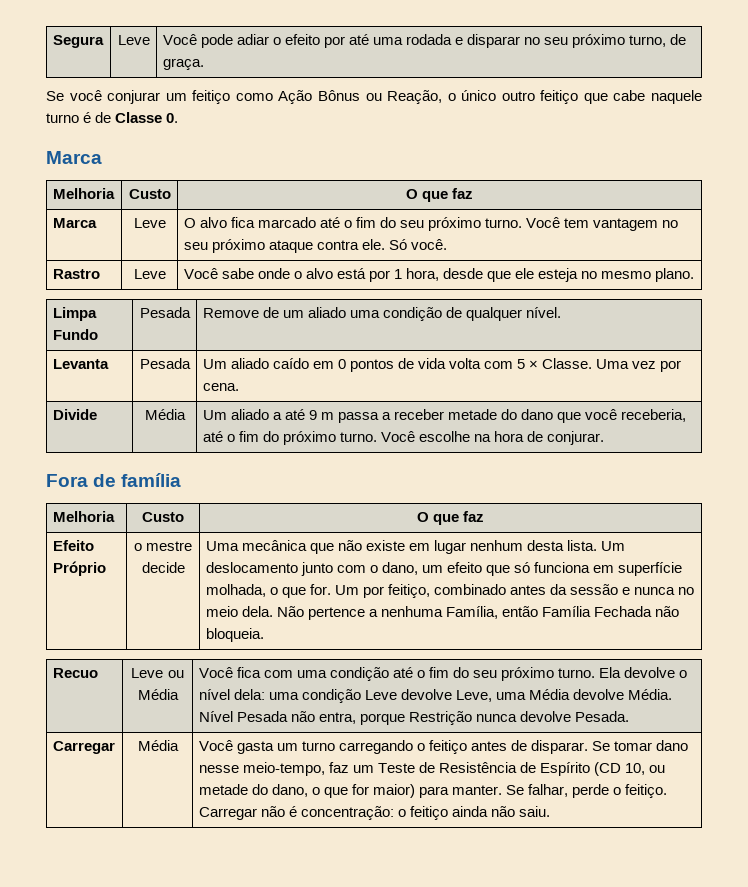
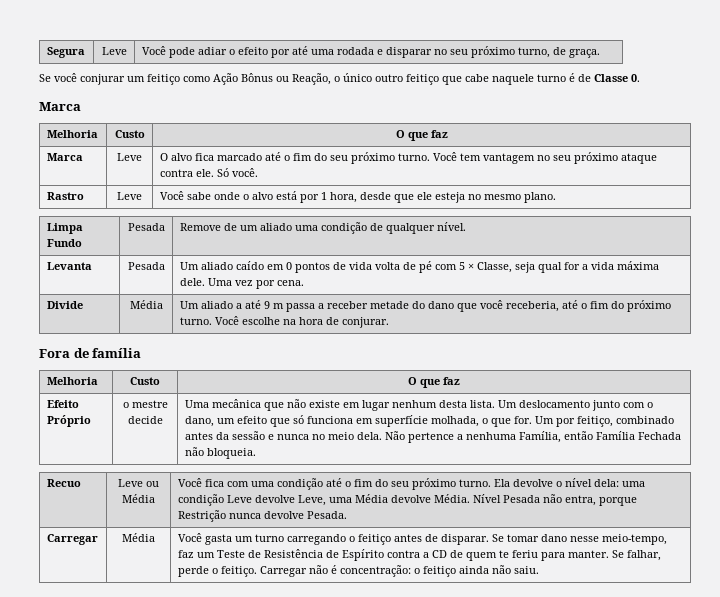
- Levanta | Pesada | Um aliado caído em 0 pontos de vida volta com 5 × Classe. Uma vez por cena.
+ Levanta | Pesada | Um aliado caído em 0 pontos de vida volta de pé com 5 × Classe, seja qual for a vida máxima dele. Uma vez por cena.
- Se tomar dano nesse meio-tempo, faz um Teste de Resistência de Espírito (CD 10, ou metade do dano, o que for maior) para manter.
+ Se tomar dano nesse meio-tempo, faz um Teste de Resistência de Espírito contra a CD de quem te feriu para manter.

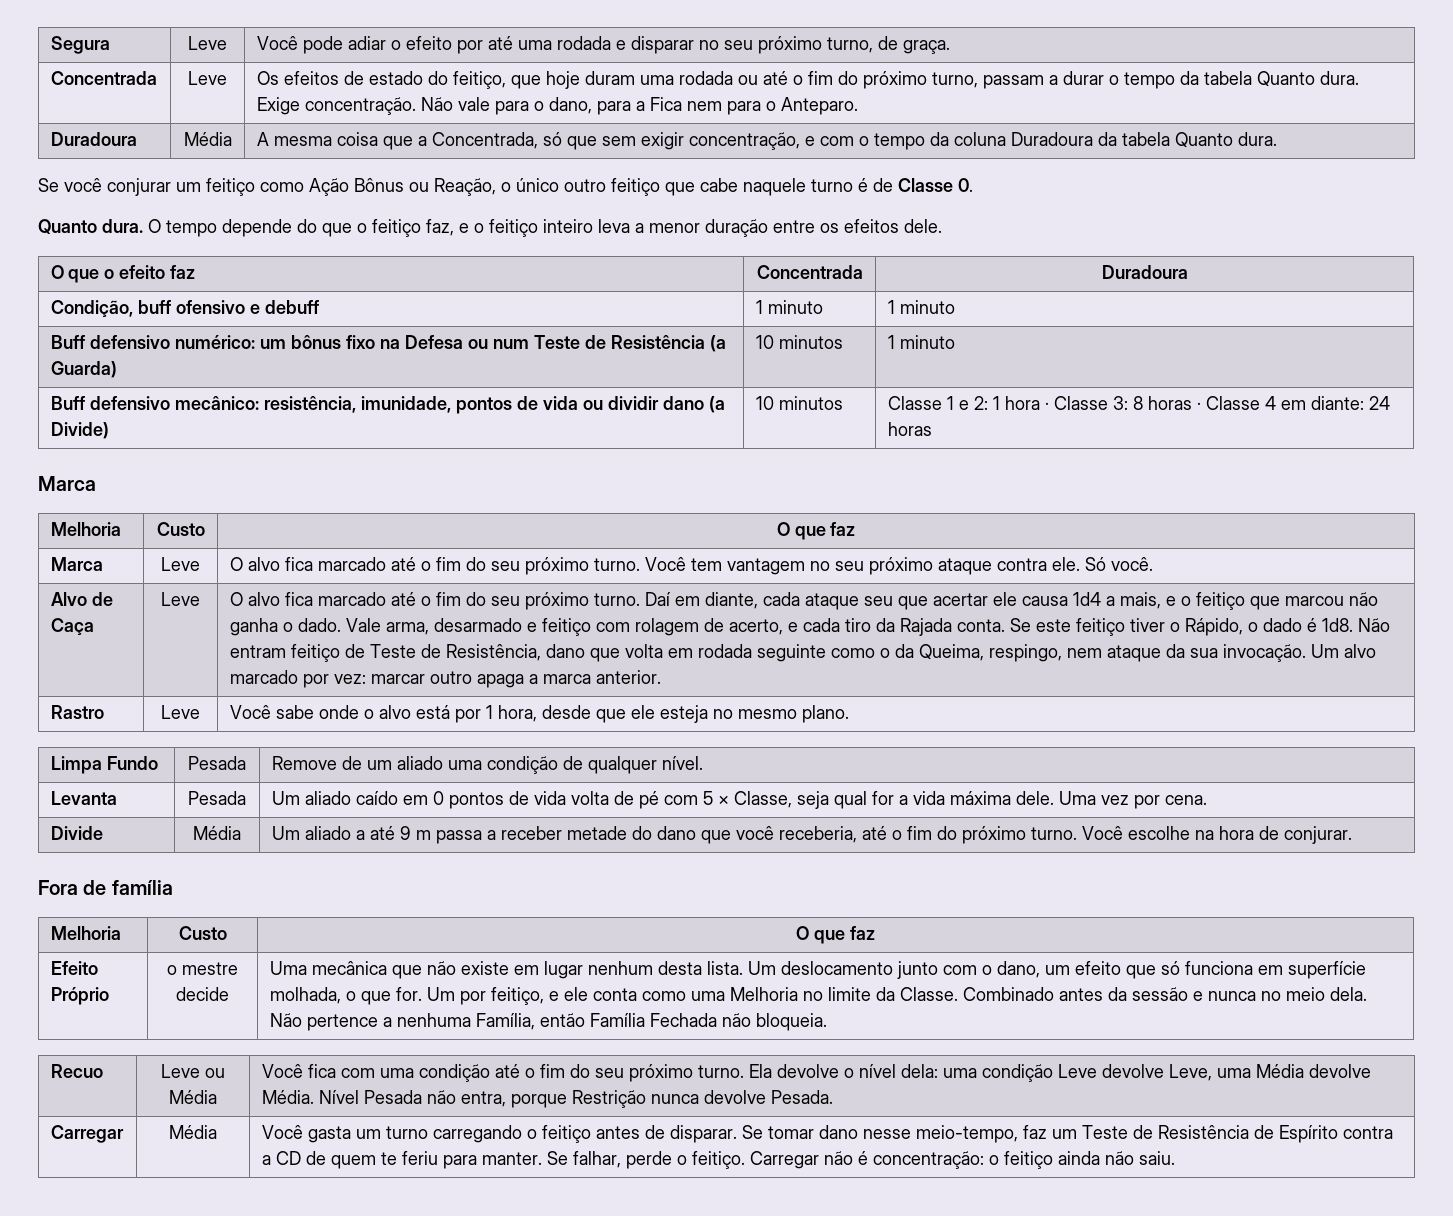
+ Concentrada | Leve | Os efeitos de estado do feitiço, que hoje duram uma rodada ou até o fim do próximo turno, passam a durar o tempo da tabela Quanto dura. Exige concentração. Não vale para o dano, para a Fica nem para o Anteparo.
+ Duradoura | Média | A mesma coisa que a Concentrada, só que sem exigir concentração, e com o tempo da coluna Duradoura da tabela Quanto dura.
+ Quanto dura. O tempo depende do que o feitiço faz, e o feitiço inteiro leva a menor duração entre os efeitos dele.
+ O que o efeito faz | Concentrada | Duradoura
+ Condição, buff ofensivo e debuff | 1 minuto | 1 minuto
+ Buff defensivo numérico: um bônus fixo na Defesa ou num Teste de Resistência (a Guarda) | 10 minutos | 1 minuto
+ Buff defensivo mecânico: resistência, imunidade, pontos de vida ou dividir dano (a Divide) | 10 minutos | Classe 1 e 2: 1 hora · Classe 3: 8 horas · Classe 4 em diante: 24 horas
+ Alvo de Caça | Leve | O alvo fica marcado até o fim do seu próximo turno. Daí em diante, cada ataque seu que acertar ele causa 1d4 a mais, e o feitiço que marcou não ganha o dado. Vale arma, desarmado e feitiço com rolagem de acerto, e cada tiro da Rajada conta. Se este feitiço tiver o Rápido, o dado é 1d8. Não entram feitiço de Teste de Resistência, dano que volta em rodada seguinte como o da Queima, respingo, nem ataque da sua invocação. Um alvo marcado por vez: marcar outro apaga a marca anterior.
- Um por feitiço, combinado antes da sessão e nunca no meio dela.
+ Um por feitiço, e ele conta como uma Melhoria no limite da Classe. Combinado antes da sessão e nunca no meio dela.

